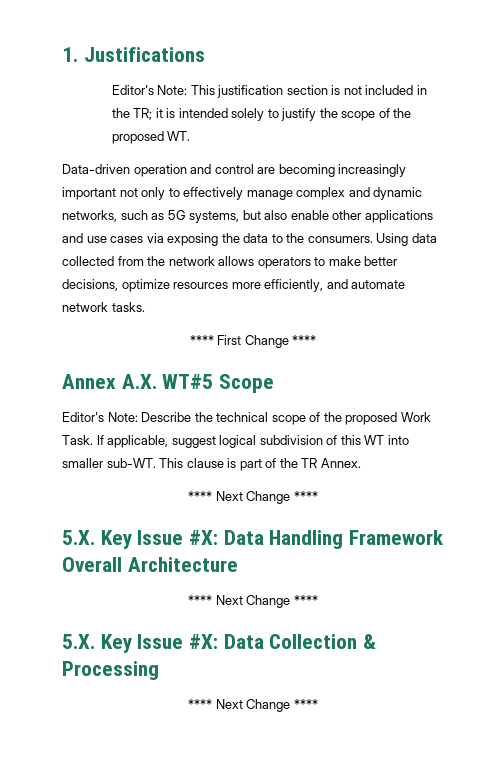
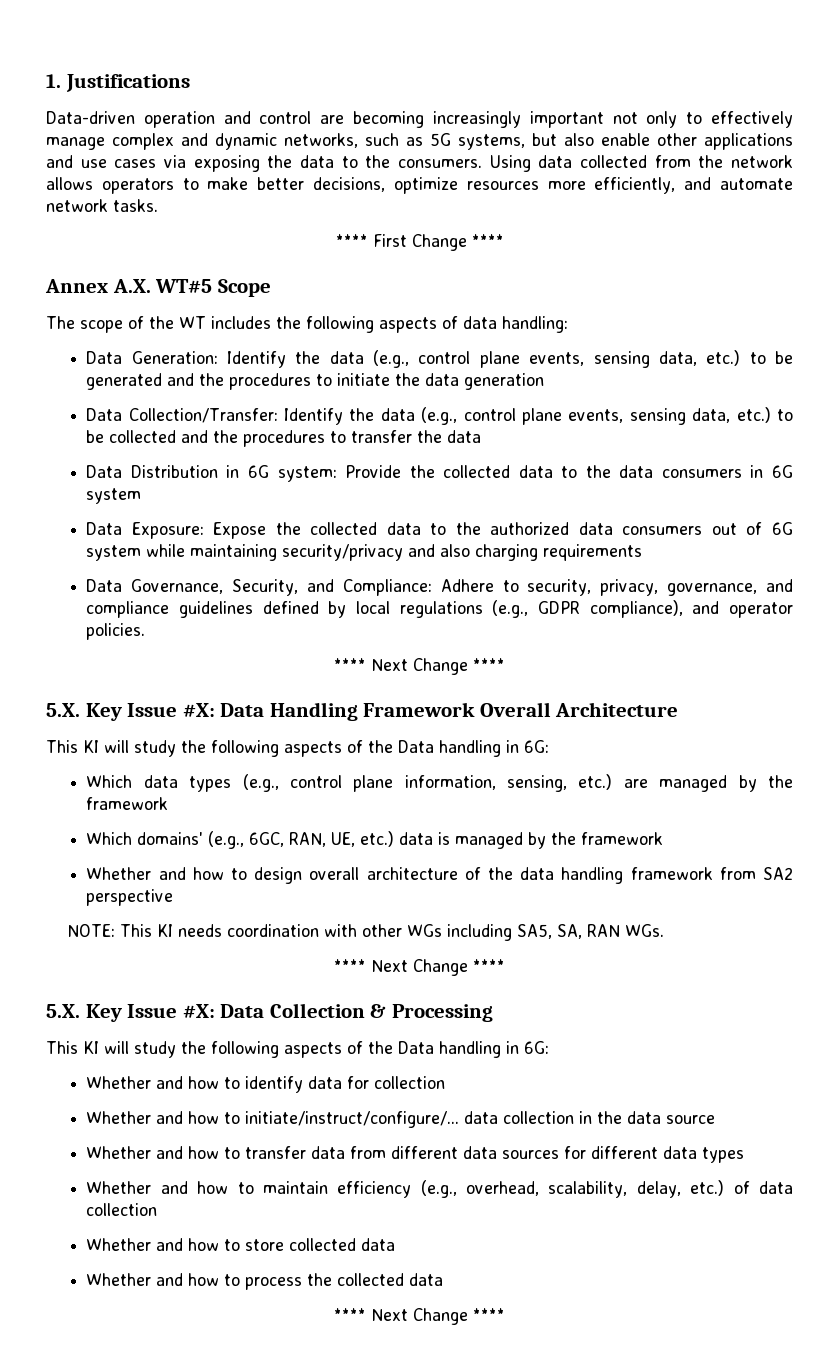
- Editor's Note: This justification section is not included in the TR; it is intended solely to justify the scope of the proposed WT.
- Editor's Note: Describe the technical scope of the proposed Work Task. If applicable, suggest logical subdivision of this WT into smaller sub-WT. This clause is part of the TR Annex.
+ The scope of the WT includes the following aspects of data handling:
+ Data Generation: Identify the data (e.g., control plane events, sensing data, etc.) to be generated and the procedures to initiate the data generation
+ Data Collection/Transfer: Identify the data (e.g., control plane events, sensing data, etc.) to be collected and the procedures to transfer the data
+ Data Distribution in 6G system: Provide the collected data to the data consumers in 6G system
+ Data Exposure: Expose the collected data to the authorized data consumers out of 6G system while maintaining security/privacy and also charging requirements
+ Data Governance, Security, and Compliance: Adhere to security, privacy, governance, and compliance guidelines defined by local regulations (e.g., GDPR compliance), and operator policies.
  5.X. Key Issue #X: Data Handling Framework Overall Architecture
+ This KI will study the following aspects of the Data handling in 6G:
+ Which data types (e.g., control plane information, sensing, etc.) are managed by the framework
+ Which domains' (e.g., 6GC, RAN, UE, etc.) data is managed by the framework
+ Whether and how to design overall architecture of the data handling framework from SA2 perspective
+ NOTE: This KI needs coordination with other WGs including SA5, SA, RAN WGs.
  5.X. Key Issue #X: Data Collection & Processing
+ This KI will study the following aspects of the Data handling in 6G:
+ Whether and how to identify data for collection
+ Whether and how to initiate/instruct/configure/... data collection in the data source
+ Whether and how to transfer data from different data sources for different data types
+ Whether and how to maintain efficiency (e.g., overhead, scalability, delay, etc.) of data collection
+ Whether and how to store collected data
+ Whether and how to process the collected data

